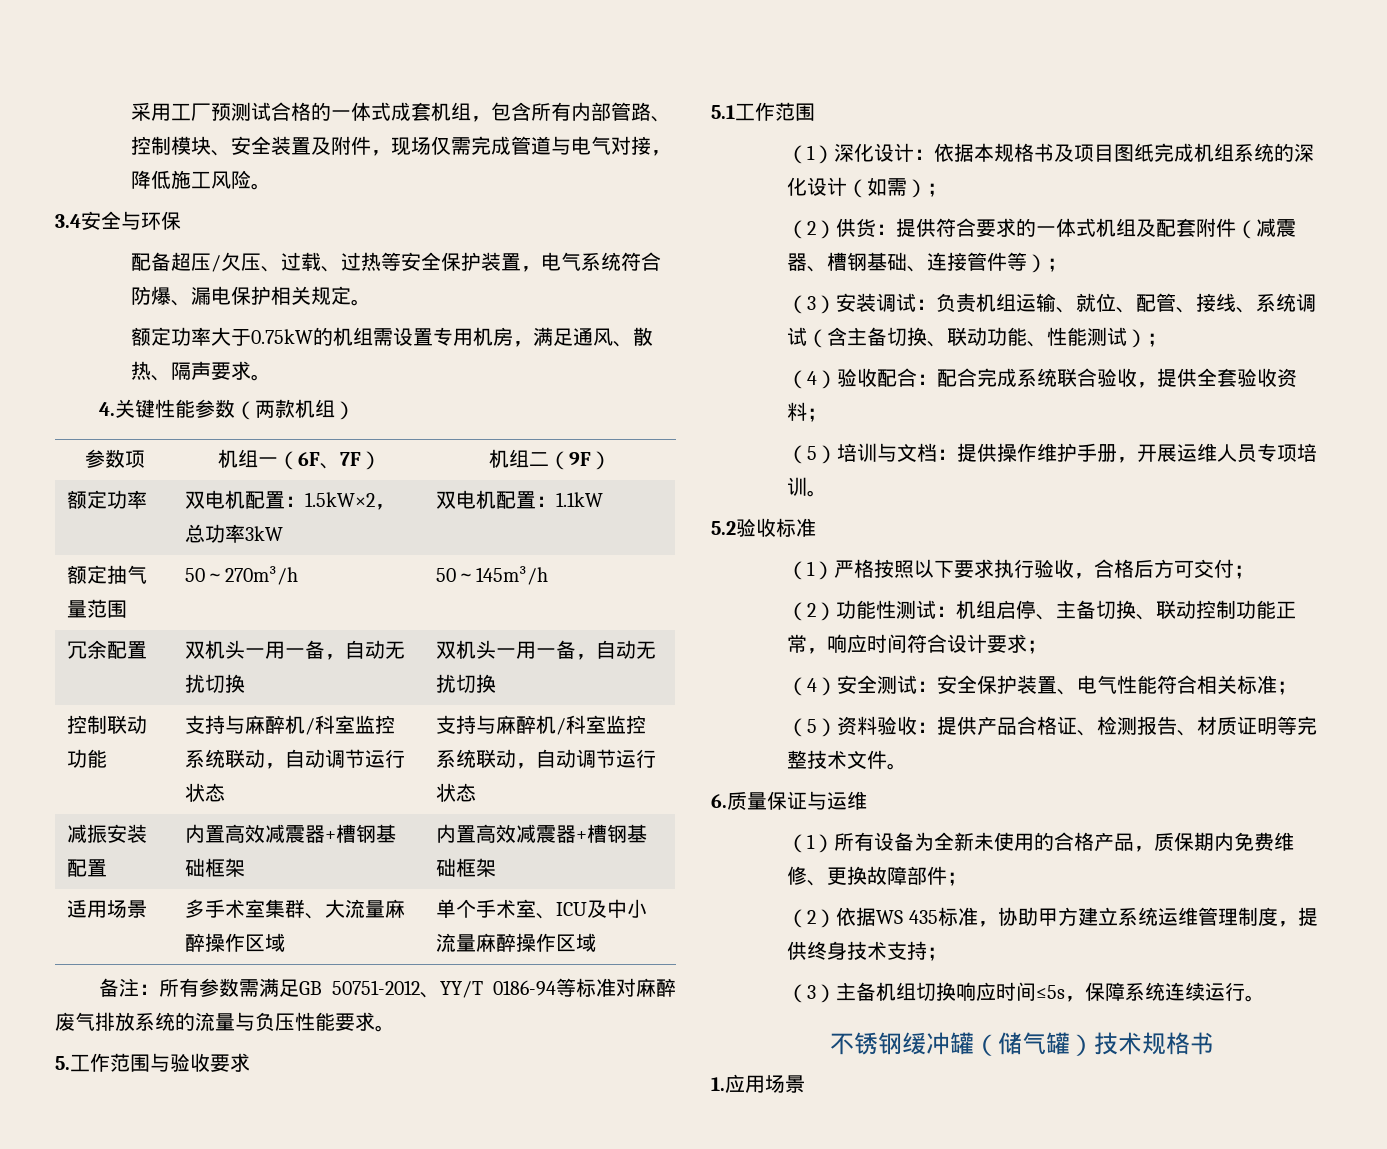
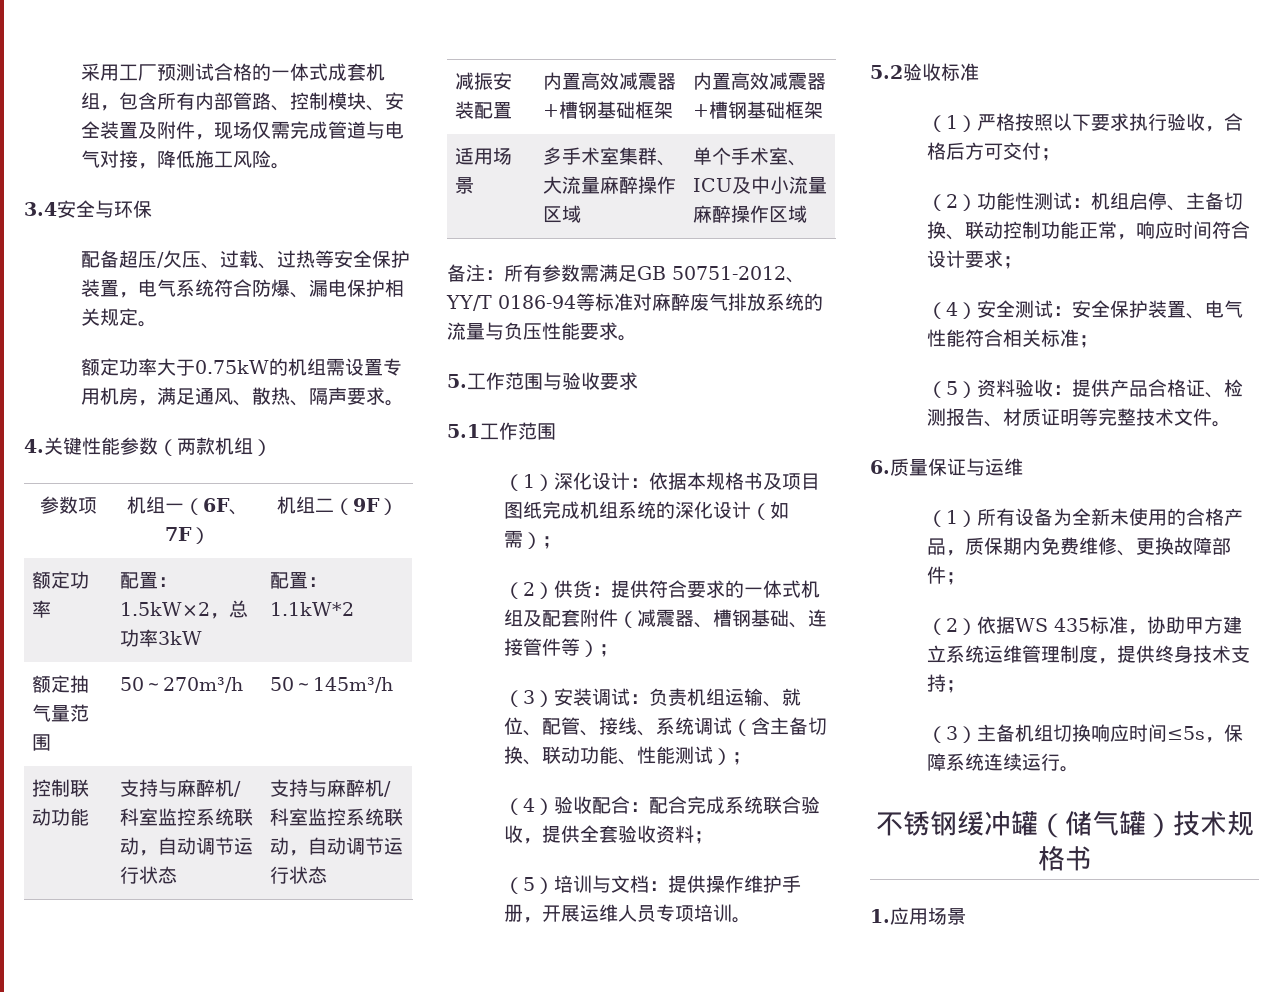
- 额定功率 | 双电机配置：1.5kW×2，总功率3kW | 双电机配置：1.1kW
+ 额定功率 | 配置：1.5kW×2，总功率3kW | 配置：1.1kW*2
- 冗余配置 | 双机头一用一备，自动无扰切换 | 双机头一用一备，自动无扰切换

